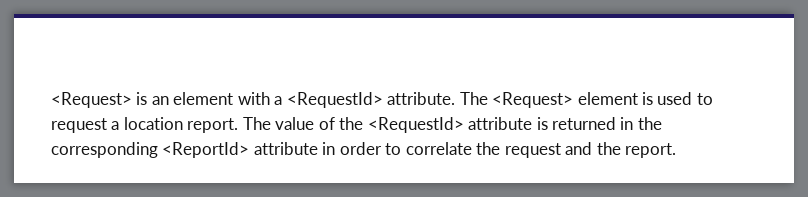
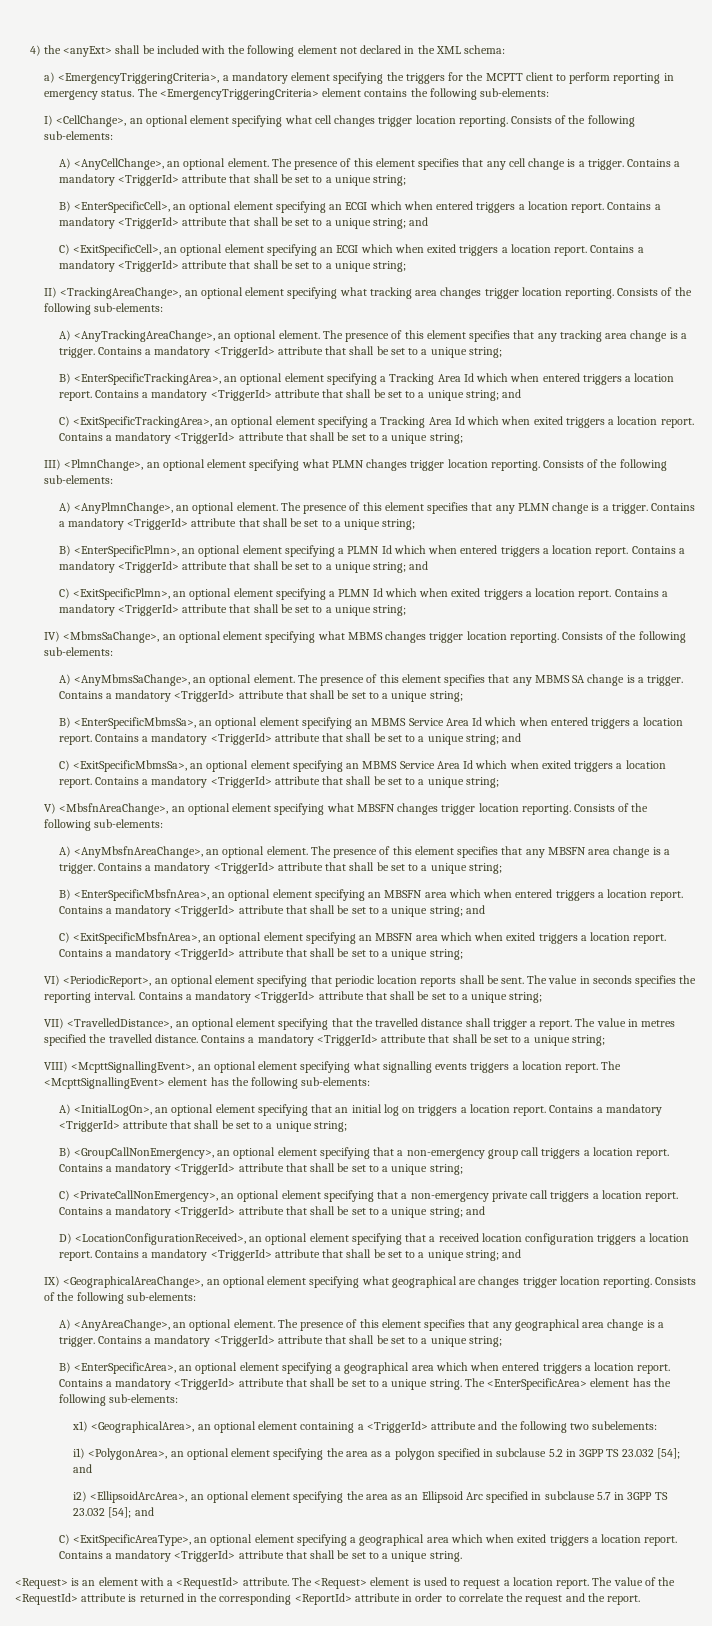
+ 4) the <anyExt> shall be included with the following element not declared in the XML schema:
+ a) <EmergencyTriggeringCriteria>, a mandatory element specifying the triggers for the MCPTT client to perform reporting in emergency status. The <EmergencyTriggeringCriteria> element contains the following sub-elements:
+ I) <CellChange>, an optional element specifying what cell changes trigger location reporting. Consists of the following sub-elements:
+ A) <AnyCellChange>, an optional element. The presence of this element specifies that any cell change is a trigger. Contains a mandatory <TriggerId> attribute that shall be set to a unique string;
+ B) <EnterSpecificCell>, an optional element specifying an ECGI which when entered triggers a location report. Contains a mandatory <TriggerId> attribute that shall be set to a unique string; and
+ C) <ExitSpecificCell>, an optional element specifying an ECGI which when exited triggers a location report. Contains a mandatory <TriggerId> attribute that shall be set to a unique string;
+ II) <TrackingAreaChange>, an optional element specifying what tracking area changes trigger location reporting. Consists of the following sub-elements:
+ A) <AnyTrackingAreaChange>, an optional element. The presence of this element specifies that any tracking area change is a trigger. Contains a mandatory <TriggerId> attribute that shall be set to a unique string;
+ B) <EnterSpecificTrackingArea>, an optional element specifying a Tracking Area Id which when entered triggers a location report. Contains a mandatory <TriggerId> attribute that shall be set to a unique string; and
+ C) <ExitSpecificTrackingArea>, an optional element specifying a Tracking Area Id which when exited triggers a location report. Contains a mandatory <TriggerId> attribute that shall be set to a unique string;
+ III) <PlmnChange>, an optional element specifying what PLMN changes trigger location reporting. Consists of the following sub-elements:
+ A) <AnyPlmnChange>, an optional element. The presence of this element specifies that any PLMN change is a trigger. Contains a mandatory <TriggerId> attribute that shall be set to a unique string;
+ B) <EnterSpecificPlmn>, an optional element specifying a PLMN Id which when entered triggers a location report. Contains a mandatory <TriggerId> attribute that shall be set to a unique string; and
+ C) <ExitSpecificPlmn>, an optional element specifying a PLMN Id which when exited triggers a location report. Contains a mandatory <TriggerId> attribute that shall be set to a unique string;
+ IV) <MbmsSaChange>, an optional element specifying what MBMS changes trigger location reporting. Consists of the following sub-elements:
+ A) <AnyMbmsSaChange>, an optional element. The presence of this element specifies that any MBMS SA change is a trigger. Contains a mandatory <TriggerId> attribute that shall be set to a unique string;
+ B) <EnterSpecificMbmsSa>, an optional element specifying an MBMS Service Area Id which when entered triggers a location report. Contains a mandatory <TriggerId> attribute that shall be set to a unique string; and
+ C) <ExitSpecificMbmsSa>, an optional element specifying an MBMS Service Area Id which when exited triggers a location report. Contains a mandatory <TriggerId> attribute that shall be set to a unique string;
+ V) <MbsfnAreaChange>, an optional element specifying what MBSFN changes trigger location reporting. Consists of the following sub-elements:
+ A) <AnyMbsfnAreaChange>, an optional element. The presence of this element specifies that any MBSFN area change is a trigger. Contains a mandatory <TriggerId> attribute that shall be set to a unique string;
+ B) <EnterSpecificMbsfnArea>, an optional element specifying an MBSFN area which when entered triggers a location report. Contains a mandatory <TriggerId> attribute that shall be set to a unique string; and
+ C) <ExitSpecificMbsfnArea>, an optional element specifying an MBSFN area which when exited triggers a location report. Contains a mandatory <TriggerId> attribute that shall be set to a unique string;
+ VI) <PeriodicReport>, an optional element specifying that periodic location reports shall be sent. The value in seconds specifies the reporting interval. Contains a mandatory <TriggerId> attribute that shall be set to a unique string;
+ VII) <TravelledDistance>, an optional element specifying that the travelled distance shall trigger a report. The value in metres specified the travelled distance. Contains a mandatory <TriggerId> attribute that shall be set to a unique string;
+ VIII) <McpttSignallingEvent>, an optional element specifying what signalling events triggers a location report. The <McpttSignallingEvent> element has the following sub-elements:
+ A) <InitialLogOn>, an optional element specifying that an initial log on triggers a location report. Contains a mandatory <TriggerId> attribute that shall be set to a unique string;
+ B) <GroupCallNonEmergency>, an optional element specifying that a non-emergency group call triggers a location report. Contains a mandatory <TriggerId> attribute that shall be set to a unique string;
+ C) <PrivateCallNonEmergency>, an optional element specifying that a non-emergency private call triggers a location report. Contains a mandatory <TriggerId> attribute that shall be set to a unique string; and
+ D) <LocationConfigurationReceived>, an optional element specifying that a received location configuration triggers a location report. Contains a mandatory <TriggerId> attribute that shall be set to a unique string; and
+ IX) <GeographicalAreaChange>, an optional element specifying what geographical are changes trigger location reporting. Consists of the following sub-elements:
+ A) <AnyAreaChange>, an optional element. The presence of this element specifies that any geographical area change is a trigger. Contains a mandatory <TriggerId> attribute that shall be set to a unique string;
+ B) <EnterSpecificArea>, an optional element specifying a geographical area which when entered triggers a location report. Contains a mandatory <TriggerId> attribute that shall be set to a unique string. The <EnterSpecificArea> element has the following sub-elements:
+ x1) <GeographicalArea>, an optional element containing a <TriggerId> attribute and the following two subelements:
+ i1) <PolygonArea>, an optional element specifying the area as a polygon specified in subclause 5.2 in 3GPP TS 23.032 [54]; and
+ i2) <EllipsoidArcArea>, an optional element specifying the area as an Ellipsoid Arc specified in subclause 5.7 in 3GPP TS 23.032 [54]; and
+ C) <ExitSpecificAreaType>, an optional element specifying a geographical area which when exited triggers a location report. Contains a mandatory <TriggerId> attribute that shall be set to a unique string.

